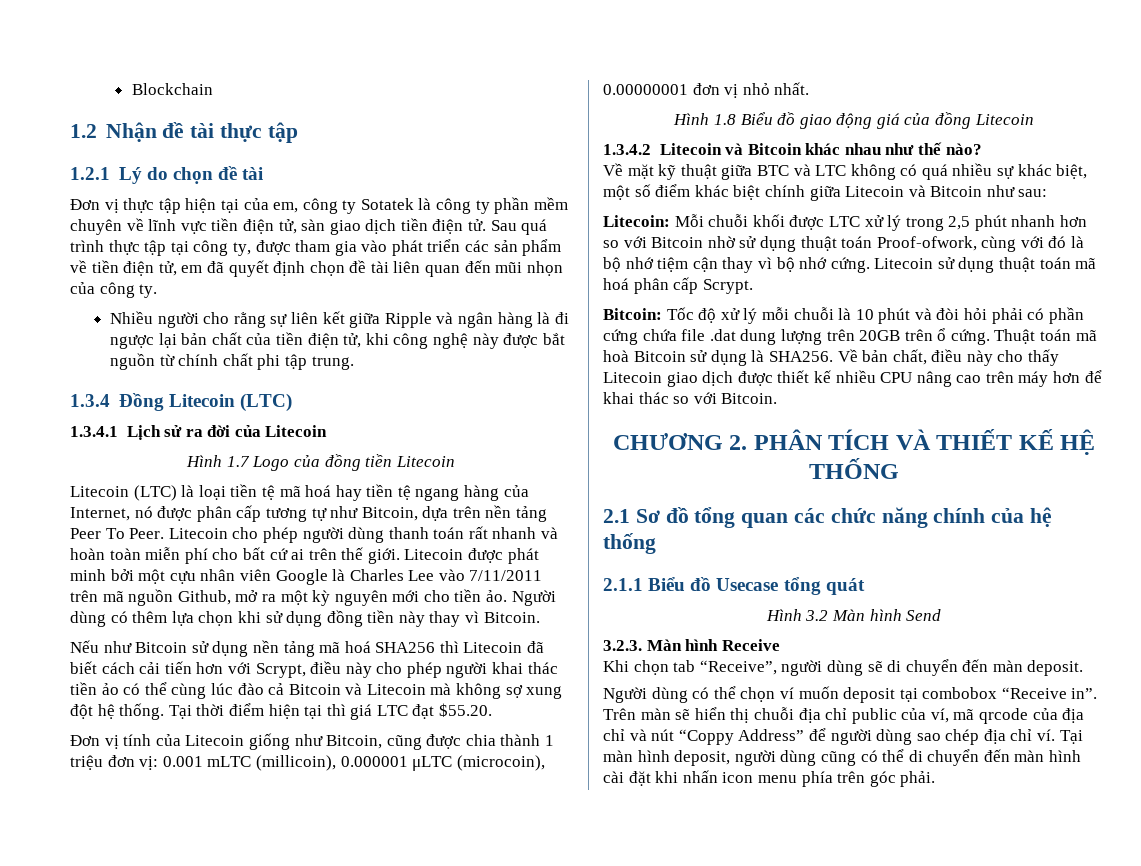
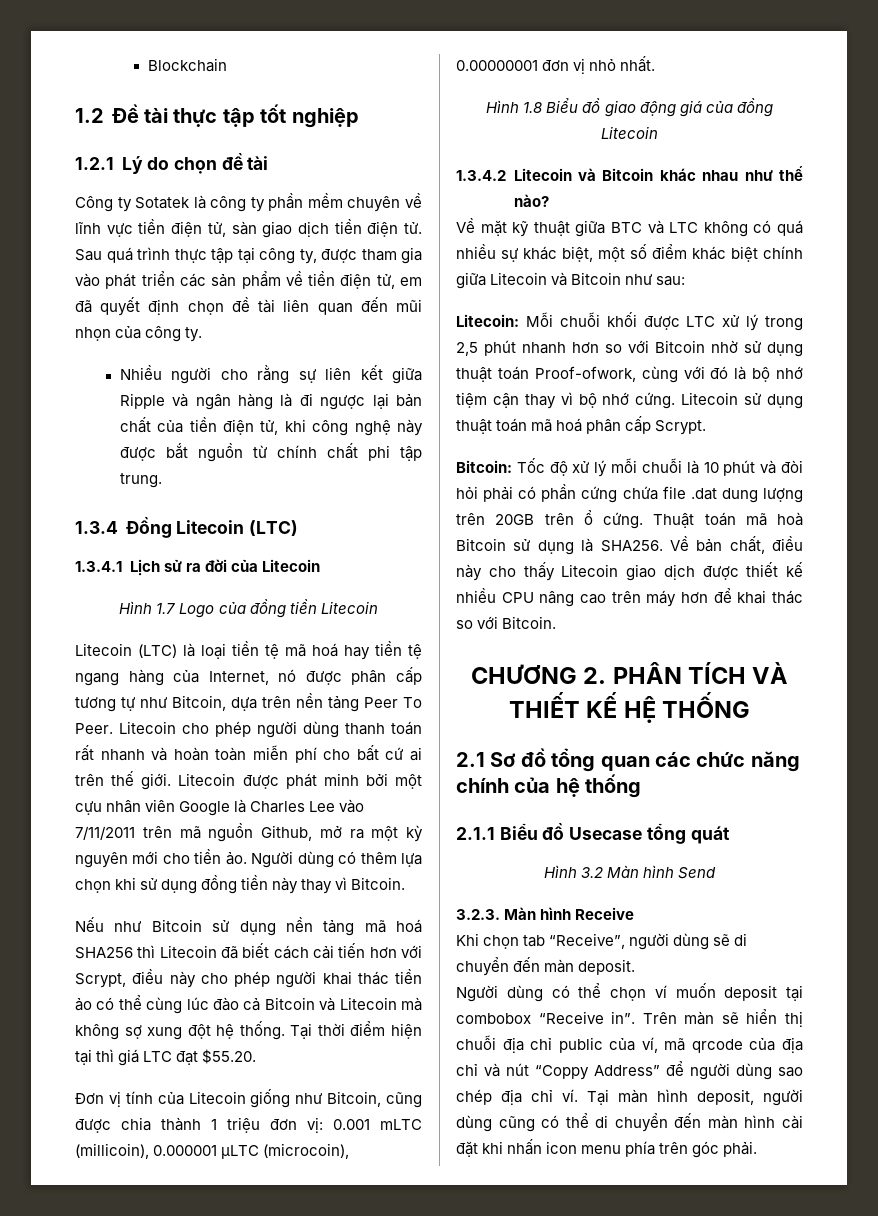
- 1.2 Nhận đề tài thực tập
+ 1.2 Đề tài thực tập tốt nghiệp
- Đơn vị thực tập hiện tại của em, công ty Sotatek là công ty phần mềm chuyên về lĩnh vực tiền điện tử, sàn giao dịch tiền điện tử.
+ Công ty Sotatek là công ty phần mềm chuyên về lĩnh vực tiền điện tử, sàn giao dịch tiền điện tử.

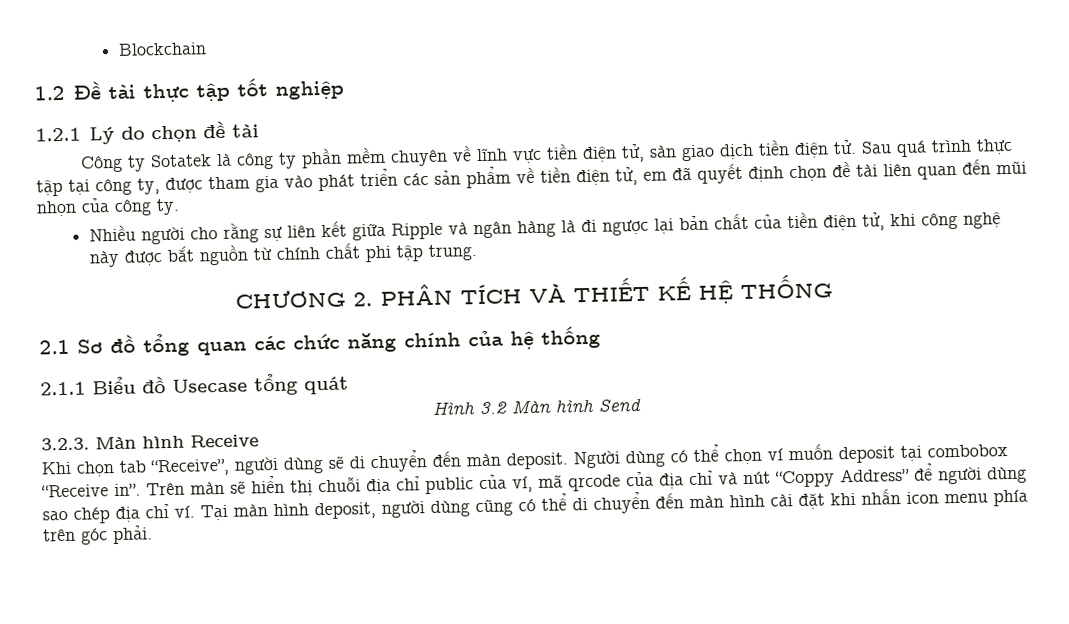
- 1.3.4 Đồng Litecoin (LTC)
- 1.3.4.1 Lịch sử ra đời của Litecoin
- Hình 1.7 Logo của đồng tiền Litecoin
- Litecoin (LTC) là loại tiền tệ mã hoá hay tiền tệ ngang hàng của Internet, nó được phân cấp tương tự như Bitcoin, dựa trên nền tảng Peer To Peer. Litecoin cho phép người dùng thanh toán rất nhanh và hoàn toàn miễn phí cho bất cứ ai trên thế giới. Litecoin được phát minh bởi một cựu nhân viên Google là Charles Lee vào 7/11/2011 trên mã nguồn Github, mở ra một kỳ nguyên mới cho tiền ảo. Người dùng có thêm lựa chọn khi sử dụng đồng tiền này thay vì Bitcoin.
- Nếu như Bitcoin sử dụng nền tảng mã hoá SHA256 thì Litecoin đã biết cách cải tiến hơn với Scrypt, điều này cho phép người khai thác tiền ảo có thể cùng lúc đào cả Bitcoin và Litecoin mà không sợ xung đột hệ thống. Tại thời điểm hiện tại thì giá LTC đạt $55.20.
- Đơn vị tính của Litecoin giống như Bitcoin, cũng được chia thành 1 triệu đơn vị: 0.001 mLTC (millicoin), 0.000001 μLTC (microcoin), 0.00000001 đơn vị nhỏ nhất.
- Hình 1.8 Biểu đồ giao động giá của đồng Litecoin
- 1.3.4.2 Litecoin và Bitcoin khác nhau như thế nào?
- Về mặt kỹ thuật giữa BTC và LTC không có quá nhiều sự khác biệt, một số điểm khác biệt chính giữa Litecoin và Bitcoin như sau:
- Litecoin: Mỗi chuỗi khối được LTC xử lý trong 2,5 phút nhanh hơn so với Bitcoin nhờ sử dụng thuật toán Proof-ofwork, cùng với đó là bộ nhớ tiệm cận thay vì bộ nhớ cứng. Litecoin sử dụng thuật toán mã hoá phân cấp Scrypt.
- Bitcoin: Tốc độ xử lý mỗi chuỗi là 10 phút và đòi hỏi phải có phần cứng chứa file .dat dung lượng trên 20GB trên ổ cứng. Thuật toán mã hoà Bitcoin sử dụng là SHA256. Về bản chất, điều này cho thấy Litecoin giao dịch được thiết kế nhiều CPU nâng cao trên máy hơn để khai thác so với Bitcoin.
- Khi chọn tab “Receive”, người dùng sẽ di chuyển đến màn deposit.
- Người dùng có thể chọn ví muốn deposit tại combobox “Receive in”.
+ Khi chọn tab “Receive”, người dùng sẽ di chuyển đến màn deposit. Người dùng có thể chọn ví muốn deposit tại combobox “Receive in”.

